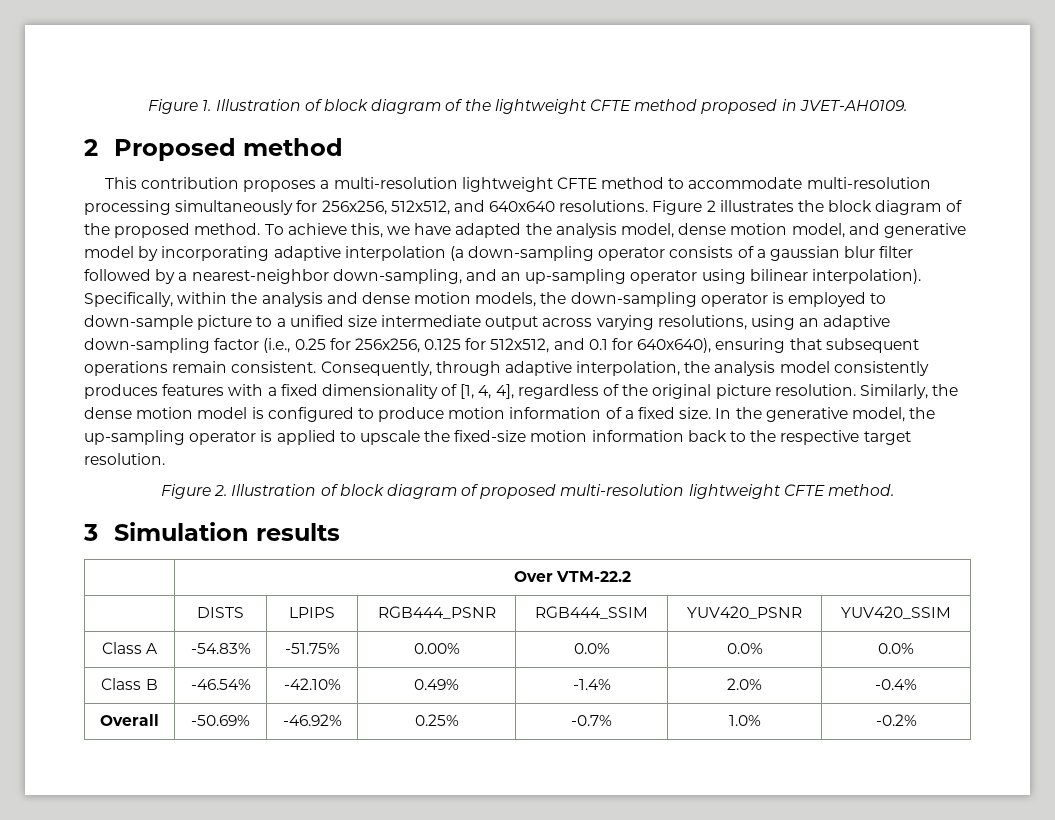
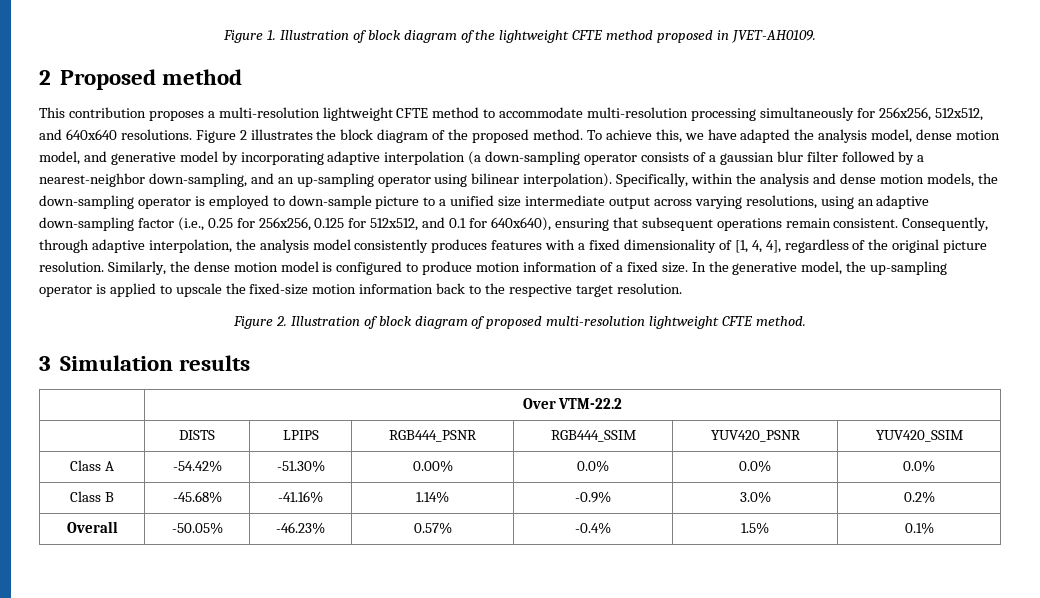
- Class A | -54.83% | -51.75% | 0.00% | 0.0% | 0.0% | 0.0%
+ Class A | -54.42% | -51.30% | 0.00% | 0.0% | 0.0% | 0.0%
- Class B | -46.54% | -42.10% | 0.49% | -1.4% | 2.0% | -0.4%
- Overall | -50.69% | -46.92% | 0.25% | -0.7% | 1.0% | -0.2%
+ Class B | -45.68% | -41.16% | 1.14% | -0.9% | 3.0% | 0.2%
+ Overall | -50.05% | -46.23% | 0.57% | -0.4% | 1.5% | 0.1%

